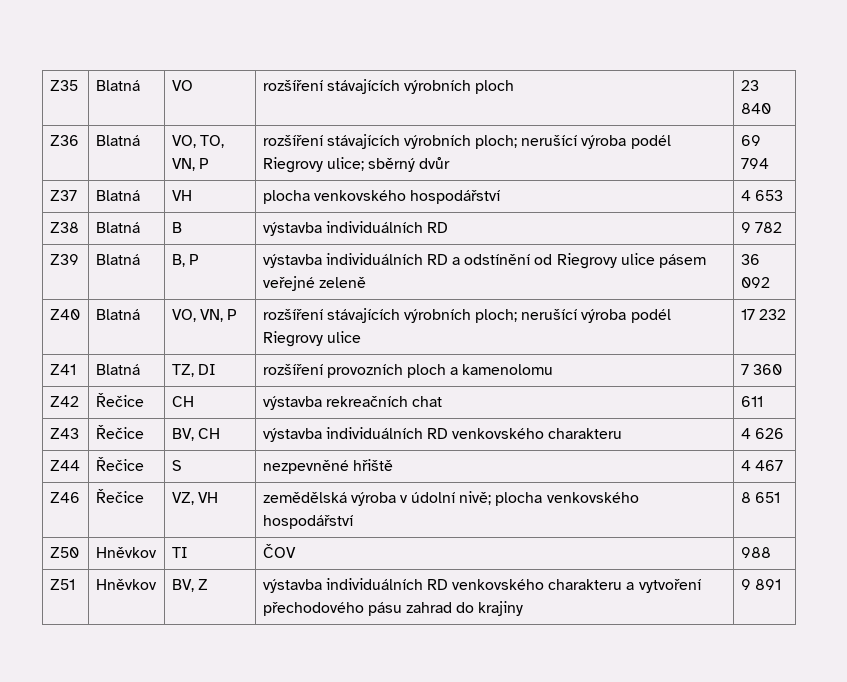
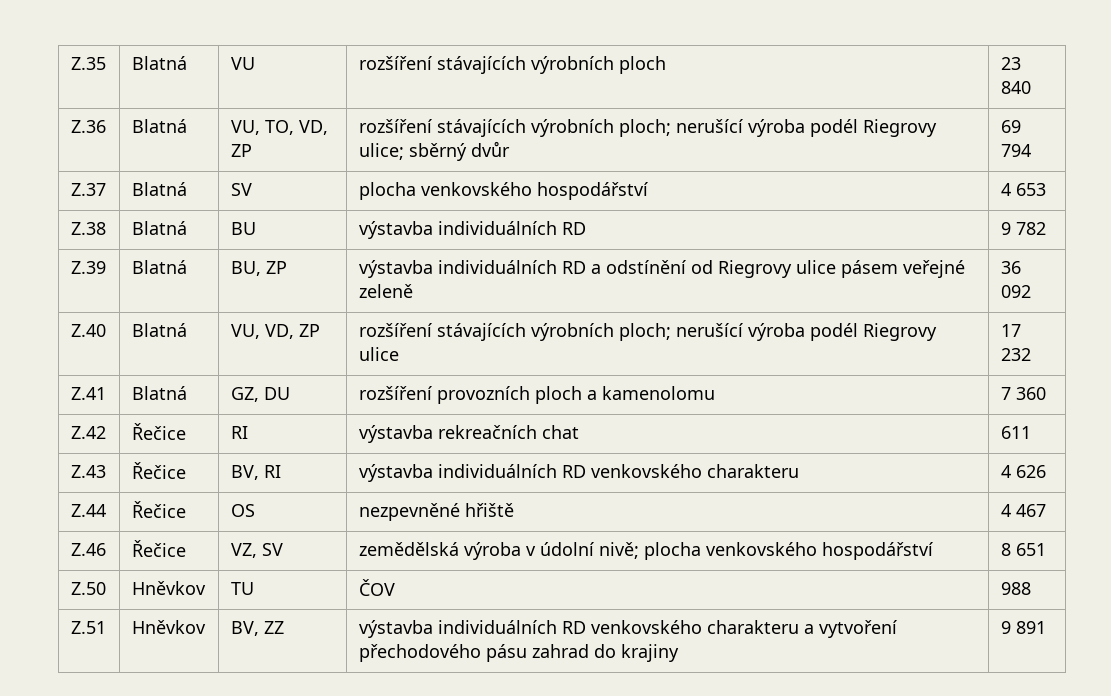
- Z35 | Blatná | VO | rozšíření stávajících výrobních ploch | 23 840
+ Z.35 | Blatná | VU | rozšíření stávajících výrobních ploch | 23 840
- Z36 | Blatná | VO, TO, VN, P | rozšíření stávajících výrobních ploch; nerušící výroba podél Riegrovy ulice; sběrný dvůr | 69 794
+ Z.36 | Blatná | VU, TO, VD, ZP | rozšíření stávajících výrobních ploch; nerušící výroba podél Riegrovy ulice; sběrný dvůr | 69 794
- Z37 | Blatná | VH | plocha venkovského hospodářství | 4 653
+ Z.37 | Blatná | SV | plocha venkovského hospodářství | 4 653
- Z38 | Blatná | B | výstavba individuálních RD | 9 782
+ Z.38 | Blatná | BU | výstavba individuálních RD | 9 782
- Z39 | Blatná | B, P | výstavba individuálních RD a odstínění od Riegrovy ulice pásem veřejné zeleně | 36 092
+ Z.39 | Blatná | BU, ZP | výstavba individuálních RD a odstínění od Riegrovy ulice pásem veřejné zeleně | 36 092
- Z40 | Blatná | VO, VN, P | rozšíření stávajících výrobních ploch; nerušící výroba podél Riegrovy ulice | 17 232
+ Z.40 | Blatná | VU, VD, ZP | rozšíření stávajících výrobních ploch; nerušící výroba podél Riegrovy ulice | 17 232
- Z41 | Blatná | TZ, DI | rozšíření provozních ploch a kamenolomu | 7 360
+ Z.41 | Blatná | GZ, DU | rozšíření provozních ploch a kamenolomu | 7 360
- Z42 | Řečice | CH | výstavba rekreačních chat | 611
+ Z.42 | Řečice | RI | výstavba rekreačních chat | 611
- Z43 | Řečice | BV, CH | výstavba individuálních RD venkovského charakteru | 4 626
+ Z.43 | Řečice | BV, RI | výstavba individuálních RD venkovského charakteru | 4 626
- Z44 | Řečice | S | nezpevněné hřiště | 4 467
+ Z.44 | Řečice | OS | nezpevněné hřiště | 4 467
- Z46 | Řečice | VZ, VH | zemědělská výroba v údolní nivě; plocha venkovského hospodářství | 8 651
+ Z.46 | Řečice | VZ, SV | zemědělská výroba v údolní nivě; plocha venkovského hospodářství | 8 651
- Z50 | Hněvkov | TI | ČOV | 988
+ Z.50 | Hněvkov | TU | ČOV | 988
- Z51 | Hněvkov | BV, Z | výstavba individuálních RD venkovského charakteru a vytvoření přechodového pásu zahrad do krajiny | 9 891
+ Z.51 | Hněvkov | BV, ZZ | výstavba individuálních RD venkovského charakteru a vytvoření přechodového pásu zahrad do krajiny | 9 891

